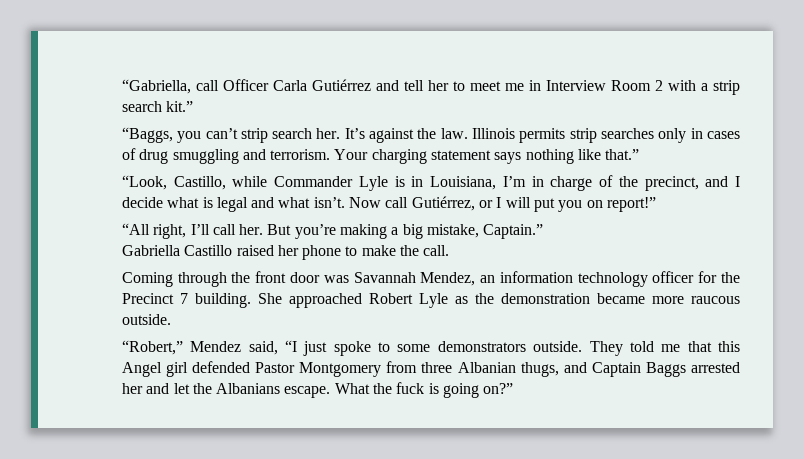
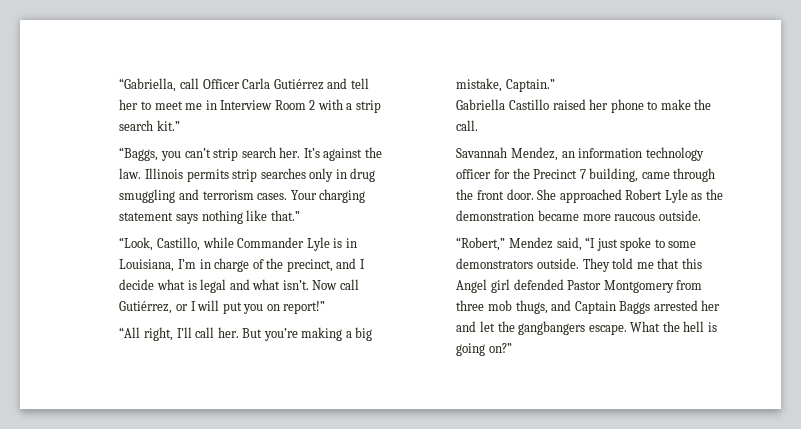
- Illinois permits strip searches only in cases of drug smuggling and terrorism.
+ Illinois permits strip searches only in drug smuggling and terrorism cases.
- Coming through the front door was Savannah Mendez, an information technology officer for the Precinct 7 building.
+ Savannah Mendez, an information technology officer for the Precinct 7 building, came through the front door.
- They told me that this Angel girl defended Pastor Montgomery from three Albanian thugs, and Captain Baggs arrested her and let the Albanians escape.
+ They told me that this Angel girl defended Pastor Montgomery from three mob thugs, and Captain Baggs arrested her and let the gangbangers escape.
- What the fuck is going on?”
+ What the hell is going on?”

